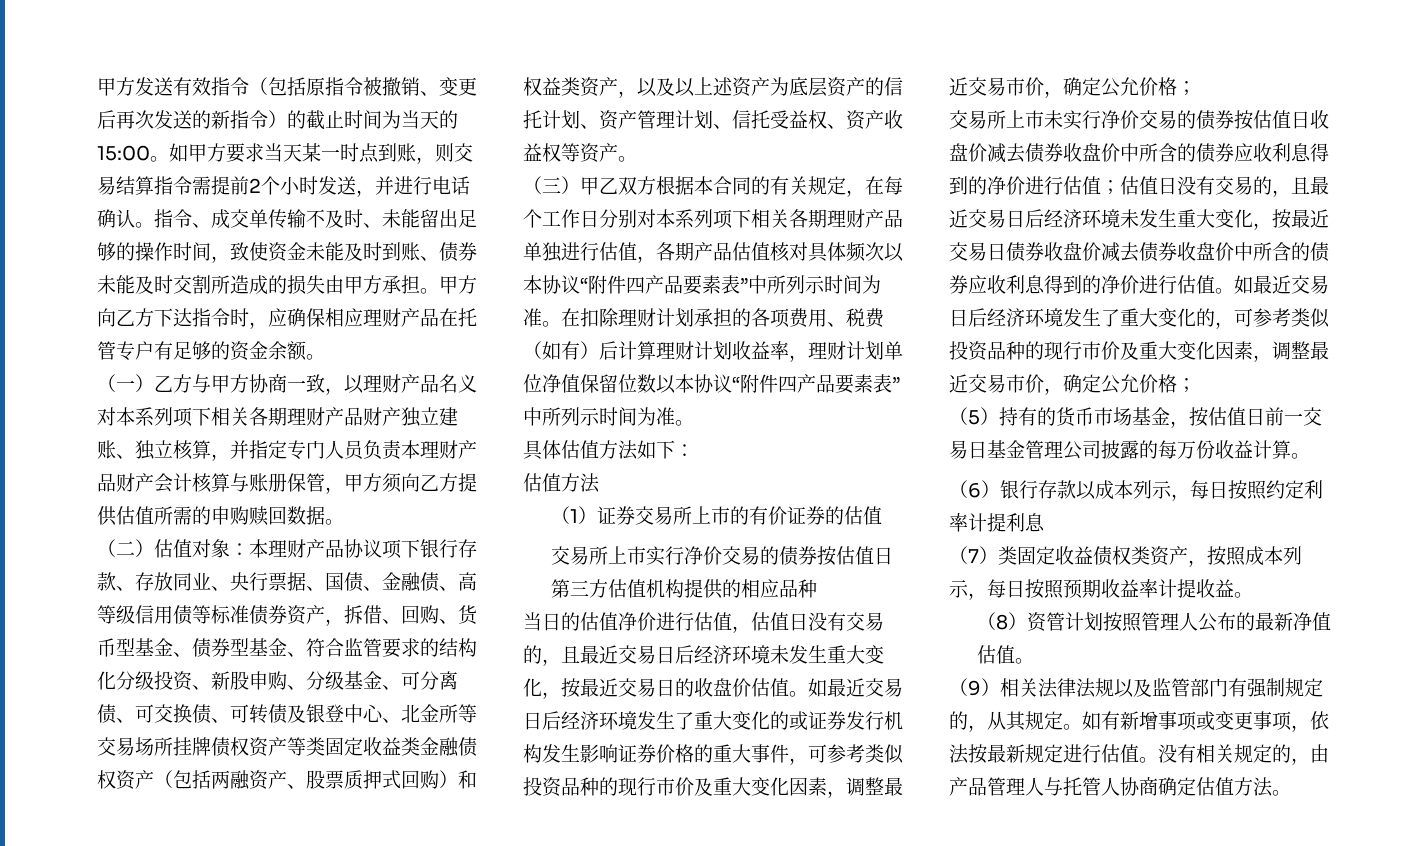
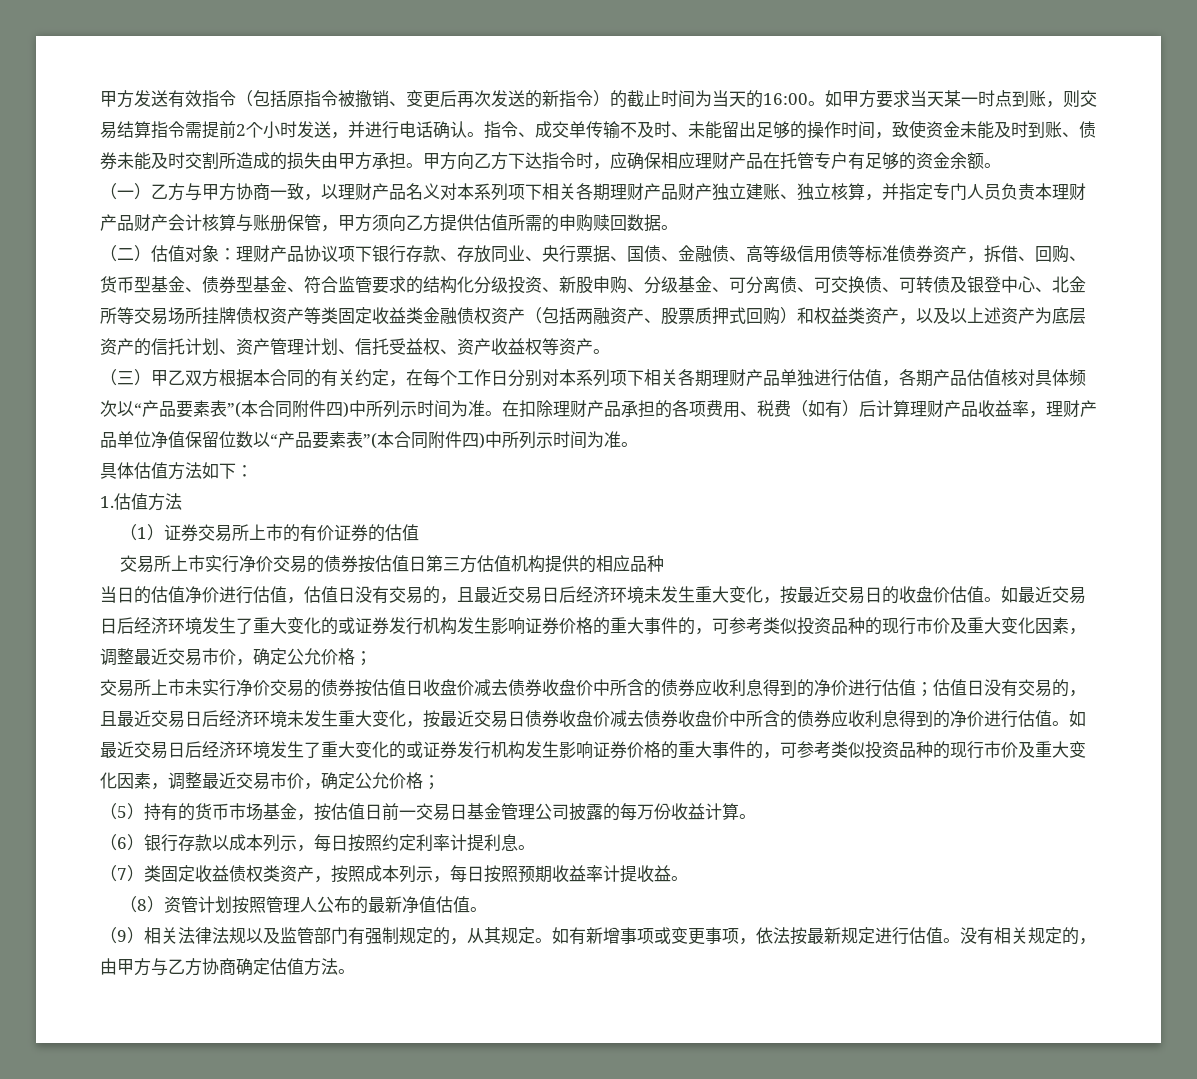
- 甲方发送有效指令（包括原指令被撤销、变更后再次发送的新指令）的截止时间为当天的15:00。
+ 甲方发送有效指令（包括原指令被撤销、变更后再次发送的新指令）的截止时间为当天的16:00。
- 本理财产品协议项下银行存款、存放同业、央行票据、国债、金融债、高等级信用债等标准债券资产，拆借、回购、货币型基金、债券型基金、符合监管要求的结构化分级投资、新股申购、分级基金、可分离债、可交换债、可转债及银登中心、北金所等交易场所挂牌债权资产等类固定收益类金融债权资产（包括两融资产、股票质押式回购）和权益类资产，以及以上述资产为底层资产的信托计划、资产管理计划、信托受益权、资产收益权等资产。
+ 理财产品协议项下银行存款、存放同业、央行票据、国债、金融债、高等级信用债等标准债券资产，拆借、回购、货币型基金、债券型基金、符合监管要求的结构化分级投资、新股申购、分级基金、可分离债、可交换债、可转债及银登中心、北金所等交易场所挂牌债权资产等类固定收益类金融债权资产（包括两融资产、股票质押式回购）和权益类资产，以及以上述资产为底层资产的信托计划、资产管理计划、信托受益权、资产收益权等资产。
- （三）甲乙双方根据本合同的有关规定，在每个工作日分别对本系列项下相关各期理财产品单独进行估值，各期产品估值核对具体频次以本协议“附件四产品要素表”中所列示时间为准。
+ （三）甲乙双方根据本合同的有关约定，在每个工作日分别对本系列项下相关各期理财产品单独进行估值，各期产品估值核对具体频次以“产品要素表”(本合同附件四)中所列示时间为准。
- 在扣除理财计划承担的各项费用、税费（如有）后计算理财计划收益率，理财计划单位净值保留位数以本协议“附件四产品要素表”中所列示时间为准。
+ 在扣除理财产品承担的各项费用、税费（如有）后计算理财产品收益率，理财产品单位净值保留位数以“产品要素表”(本合同附件四)中所列示时间为准。
  具体估值方法如下：
- 估值方法
+ 1.估值方法
- 当日的估值净价进行估值，估值日没有交易的，且最近交易日后经济环境未发生重大变化，按最近交易日的收盘价估值。如最近交易日后经济环境发生了重大变化的或证券发行机构发生影响证券价格的重大事件，可参考类似投资品种的现行市价及重大变化因素，调整最近交易市价，确定公允价格；
+ 当日的估值净价进行估值，估值日没有交易的，且最近交易日后经济环境未发生重大变化，按最近交易日的收盘价估值。如最近交易日后经济环境发生了重大变化的或证券发行机构发生影响证券价格的重大事件的，可参考类似投资品种的现行市价及重大变化因素，调整最近交易市价，确定公允价格；
- 估值日没有交易的，且最近交易日后经济环境未发生重大变化，按最近交易日债券收盘价减去债券收盘价中所含的债券应收利息得到的净价进行估值。如最近交易日后经济环境发生了重大变化的，可参考类似投资品种的现行市价及重大变化因素，调整最近交易市价，确定公允价格；
+ 估值日没有交易的，且最近交易日后经济环境未发生重大变化，按最近交易日债券收盘价减去债券收盘价中所含的债券应收利息得到的净价进行估值。如最近交易日后经济环境发生了重大变化的或证券发行机构发生影响证券价格的重大事件的，可参考类似投资品种的现行市价及重大变化因素，调整最近交易市价，确定公允价格；
- （6）银行存款以成本列示，每日按照约定利率计提利息
+ （6）银行存款以成本列示，每日按照约定利率计提利息。
- 没有相关规定的，由产品管理人与托管人协商确定估值方法。
+ 没有相关规定的，由甲方与乙方协商确定估值方法。

